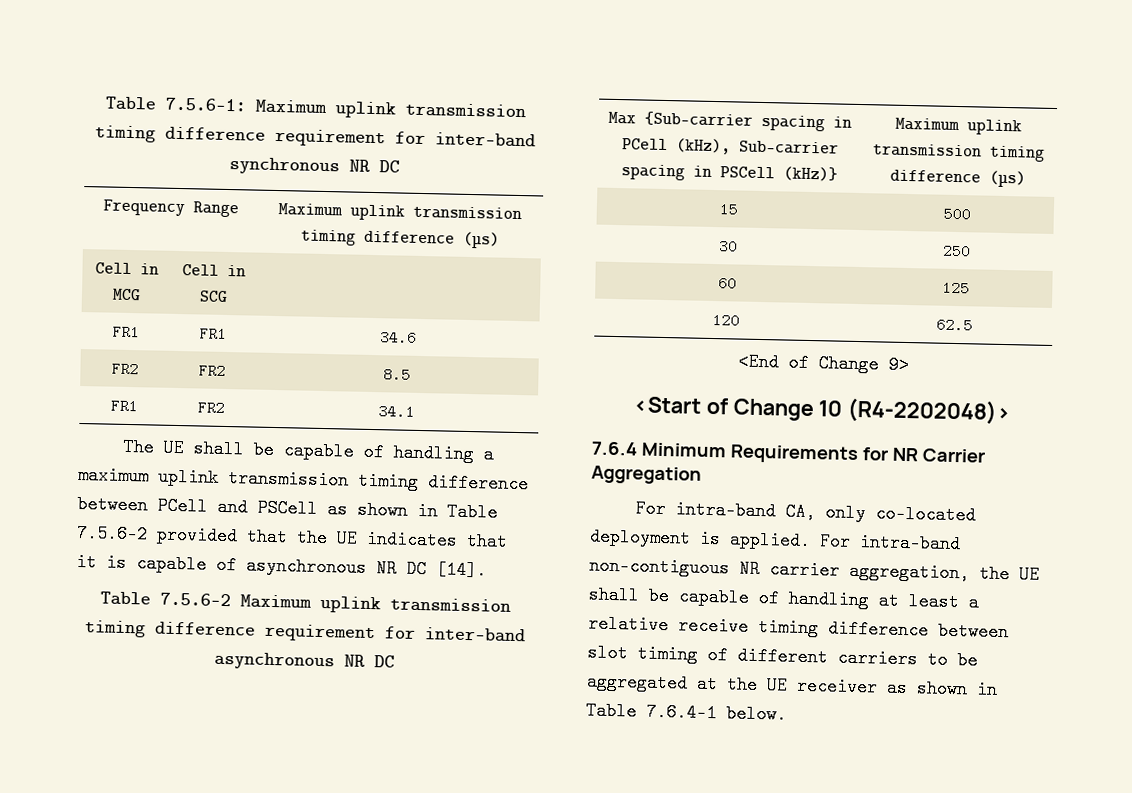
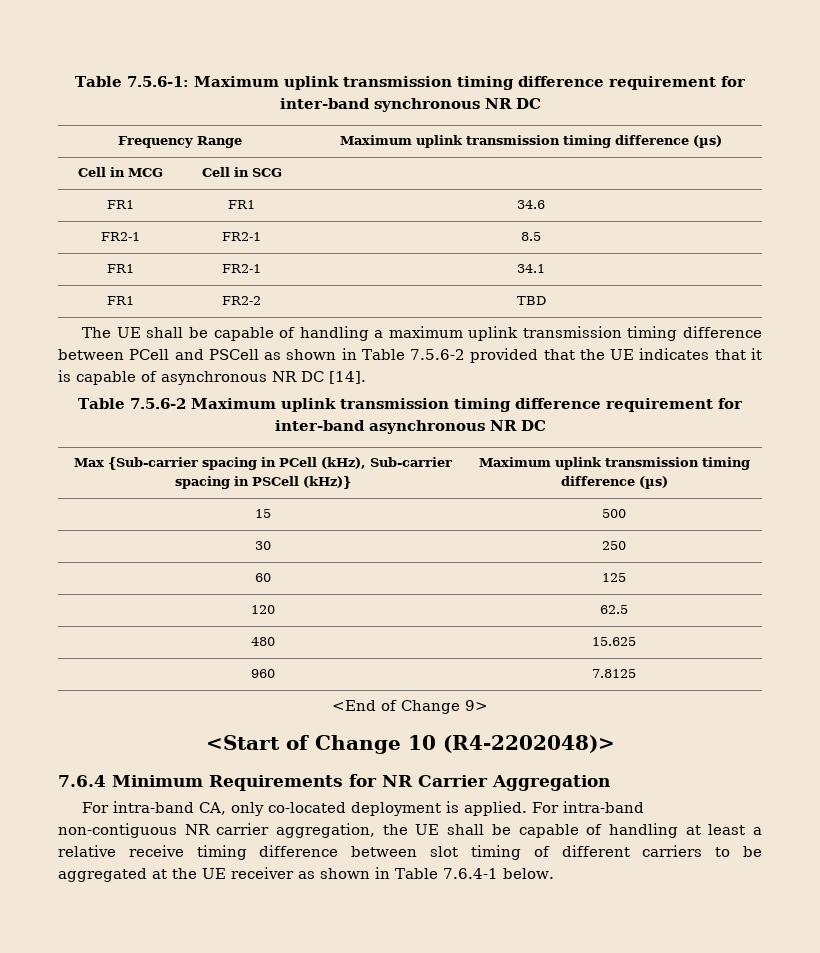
- FR2 | FR2 | 8.5
+ FR2-1 | FR2-1 | 8.5
- FR1 | FR2 | 34.1
+ FR1 | FR2-1 | 34.1
+ FR1 | FR2-2 | TBD
+ 480 | 15.625
+ 960 | 7.8125

